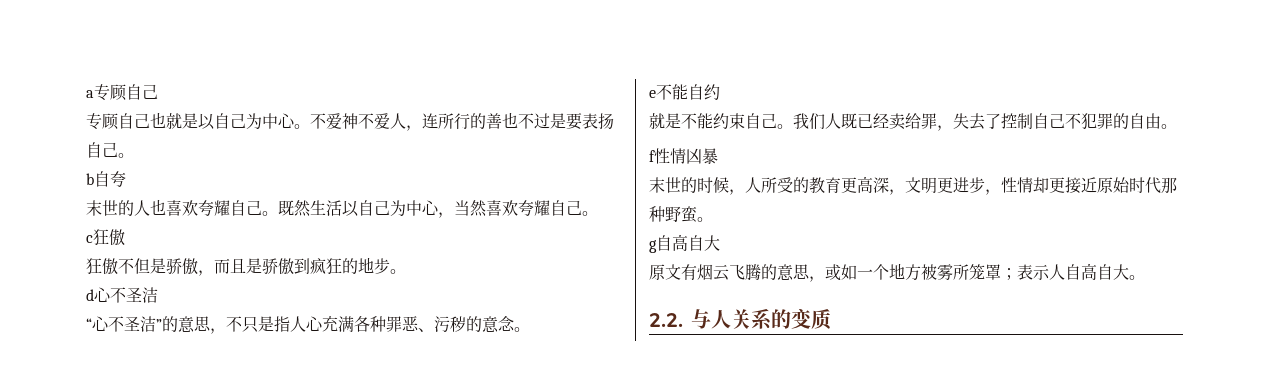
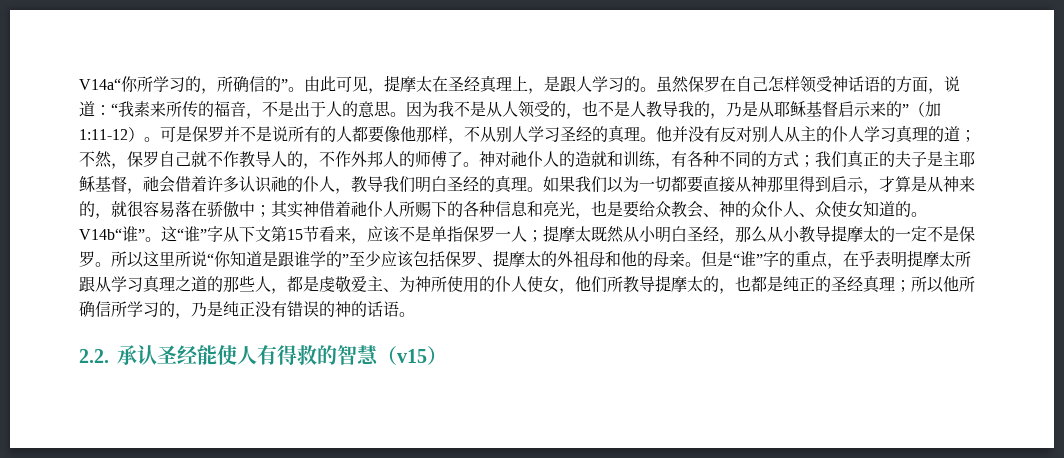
- a专顾自己
- 专顾自己也就是以自己为中心。不爱神不爱人，连所行的善也不过是要表扬自己。
- b自夸
- 末世的人也喜欢夸耀自己。既然生活以自己为中心，当然喜欢夸耀自己。
- c狂傲
- 狂傲不但是骄傲，而且是骄傲到疯狂的地步。
- d心不圣洁
- “心不圣洁”的意思，不只是指人心充满各种罪恶、污秽的意念。
- e不能自约
- 就是不能约束自己。我们人既已经卖给罪，失去了控制自己不犯罪的自由。
- f性情凶暴
- 末世的时候，人所受的教育更高深，文明更进步，性情却更接近原始时代那种野蛮。
- g自高自大
- 原文有烟云飞腾的意思，或如一个地方被雾所笼罩；表示人自高自大。
- 2.2.与人关系的变质
+ V14a“你所学习的，所确信的”。由此可见，提摩太在圣经真理上，是跟人学习的。虽然保罗在自己怎样领受神话语的方面，说道：“我素来所传的福音，不是出于人的意思。因为我不是从人领受的，也不是人教导我的，乃是从耶稣基督启示来的”（加1:11-12）。可是保罗并不是说所有的人都要像他那样，不从别人学习圣经的真理。他并没有反对别人从主的仆人学习真理的道；不然，保罗自己就不作教导人的，不作外邦人的师傅了。神对祂仆人的造就和训练，有各种不同的方式；我们真正的夫子是主耶稣基督，祂会借着许多认识祂的仆人，教导我们明白圣经的真理。如果我们以为一切都要直接从神那里得到启示，才算是从神来的，就很容易落在骄傲中；其实神借着祂仆人所赐下的各种信息和亮光，也是要给众教会、神的众仆人、众使女知道的。
+ V14b“谁”。这“谁”字从下文第15节看来，应该不是单指保罗一人；提摩太既然从小明白圣经，那么从小教导提摩太的一定不是保罗。所以这里所说“你知道是跟谁学的”至少应该包括保罗、提摩太的外祖母和他的母亲。但是“谁”字的重点，在乎表明提摩太所跟从学习真理之道的那些人，都是虔敬爱主、为神所使用的仆人使女，他们所教导提摩太的，也都是纯正的圣经真理；所以他所确信所学习的，乃是纯正没有错误的神的话语。
+ 2.2.承认圣经能使人有得救的智慧（v15）

